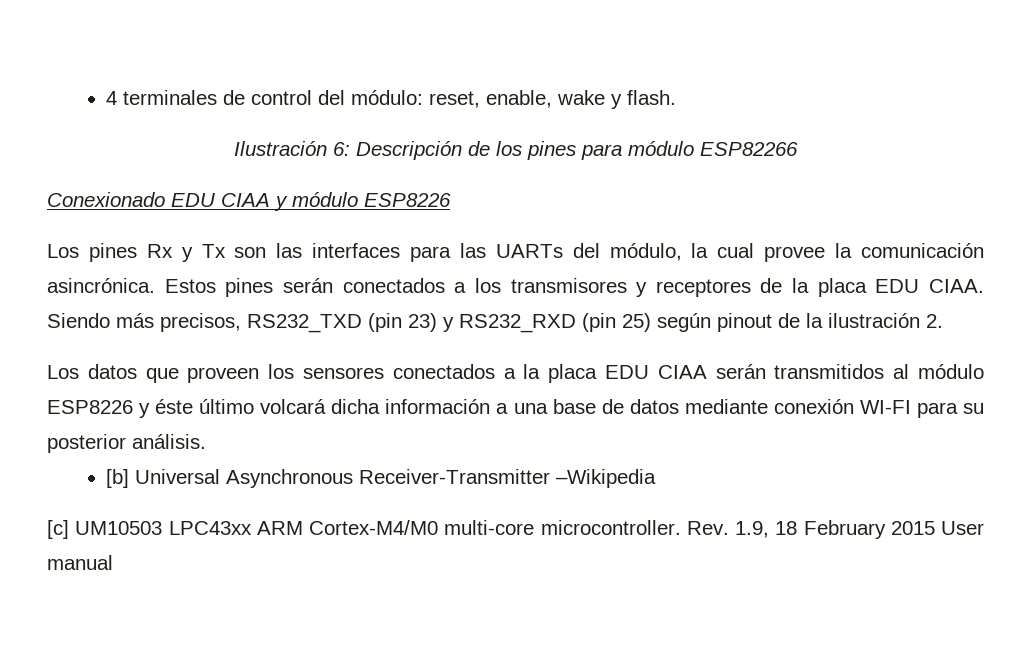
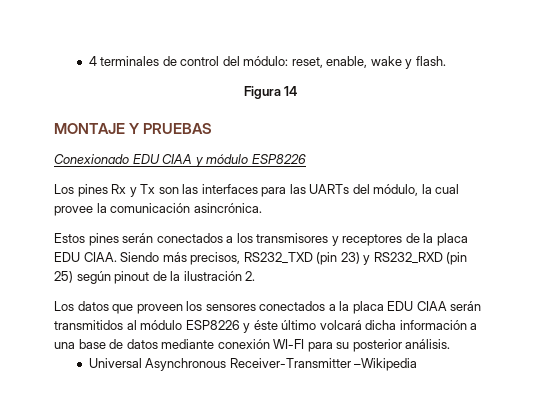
- Ilustración 6: Descripción de los pines para módulo ESP82266
+ Figura 14
+ MONTAJE Y PRUEBAS
- Los pines Rx y Tx son las interfaces para las UARTs del módulo, la cual provee la comunicación asincrónica. Estos pines serán conectados a los transmisores y receptores de la placa EDU CIAA.
+ Los pines Rx y Tx son las interfaces para las UARTs del módulo, la cual provee la comunicación asincrónica.
+ Estos pines serán conectados a los transmisores y receptores de la placa EDU CIAA.
- [b] Universal Asynchronous Receiver-Transmitter –Wikipedia
+ Universal Asynchronous Receiver-Transmitter –Wikipedia
- [c] UM10503 LPC43xx ARM Cortex-M4/M0 multi-core microcontroller. Rev. 1.9, 18 February 2015 User manual

